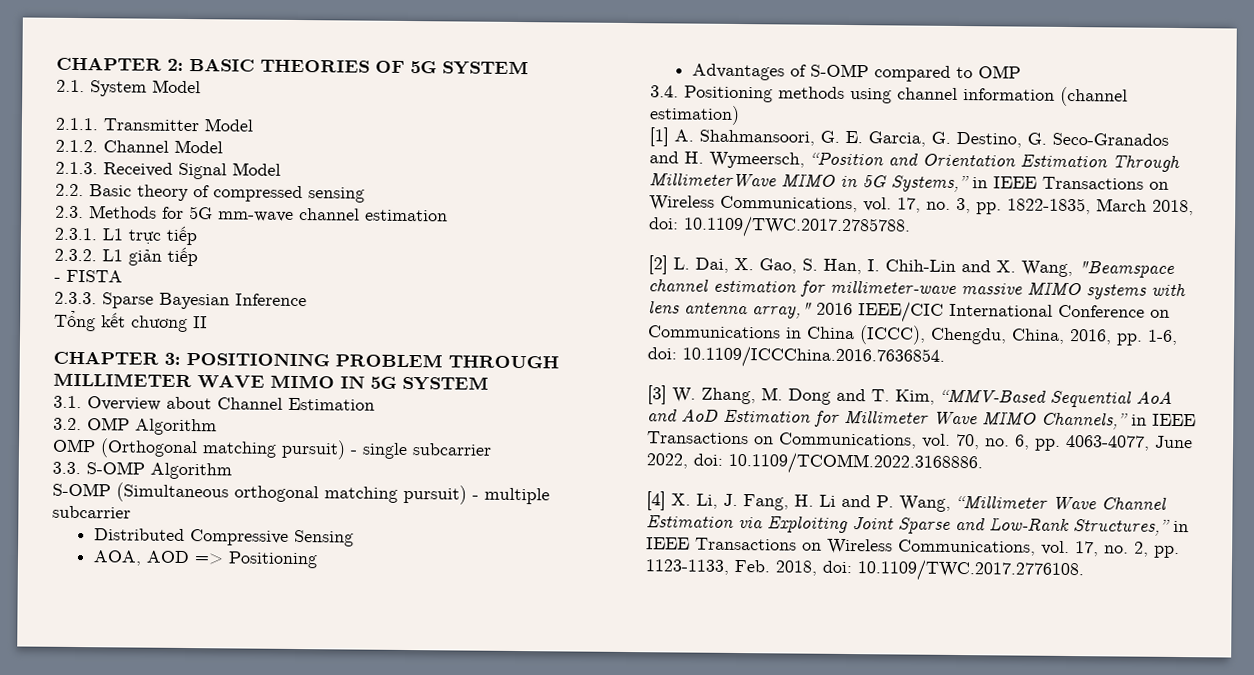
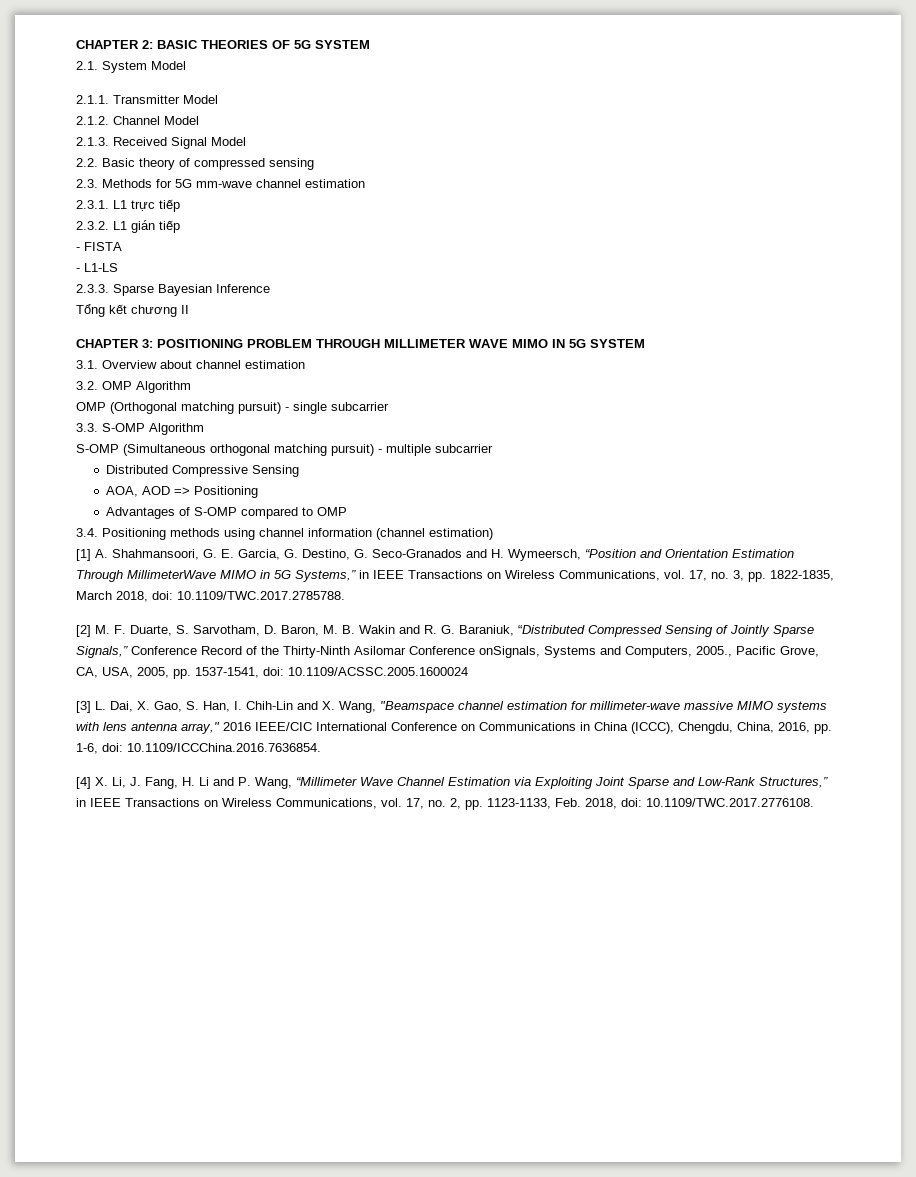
- 2.3.2. L1 giản tiếp
+ 2.3.2. L1 gián tiếp
+ - L1-LS
- 3.1. Overview about Channel Estimation
+ 3.1. Overview about channel estimation
- [2] L. Dai, X. Gao, S. Han, I. Chih-Lin and X. Wang, "Beamspace channel estimation for millimeter-wave massive MIMO systems with lens antenna array," 2016 IEEE/CIC International Conference on Communications in China (ICCC), Chengdu, China, 2016, pp. 1-6, doi: 10.1109/ICCChina.2016.7636854.
+ [2] M. F. Duarte, S. Sarvotham, D. Baron, M. B. Wakin and R. G. Baraniuk, “Distributed Compressed Sensing of Jointly Sparse Signals,” Conference Record of the Thirty-Ninth Asilomar Conference onSignals, Systems and Computers, 2005., Pacific Grove, CA, USA, 2005, pp. 1537-1541, doi: 10.1109/ACSSC.2005.1600024
+ [3] L. Dai, X. Gao, S. Han, I. Chih-Lin and X. Wang, "Beamspace channel estimation for millimeter-wave massive MIMO systems with lens antenna array," 2016 IEEE/CIC International Conference on Communications in China (ICCC), Chengdu, China, 2016, pp. 1-6, doi: 10.1109/ICCChina.2016.7636854.
- [3] W. Zhang, M. Dong and T. Kim, “MMV-Based Sequential AoA and AoD Estimation for Millimeter Wave MIMO Channels,” in IEEE Transactions on Communications, vol. 70, no. 6, pp. 4063-4077, June 2022, doi: 10.1109/TCOMM.2022.3168886.

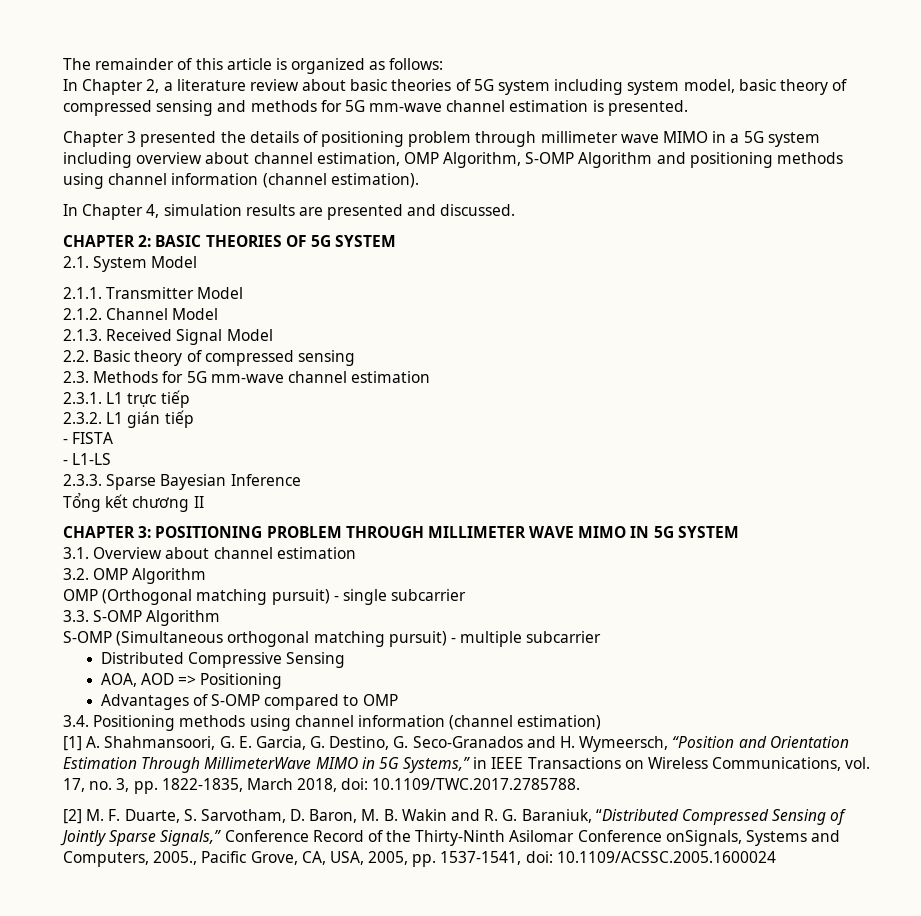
+ The remainder of this article is organized as follows:
+ In Chapter 2, a literature review about basic theories of 5G system including system model, basic theory of compressed sensing and methods for 5G mm-wave channel estimation is presented.
+ Chapter 3 presented the details of positioning problem through millimeter wave MIMO in a 5G system including overview about channel estimation, OMP Algorithm, S-OMP Algorithm and positioning methods using channel information (channel estimation).
+ In Chapter 4, simulation results are presented and discussed.
- [3] L. Dai, X. Gao, S. Han, I. Chih-Lin and X. Wang, "Beamspace channel estimation for millimeter-wave massive MIMO systems with lens antenna array," 2016 IEEE/CIC International Conference on Communications in China (ICCC), Chengdu, China, 2016, pp. 1-6, doi: 10.1109/ICCChina.2016.7636854.
- [4] X. Li, J. Fang, H. Li and P. Wang, “Millimeter Wave Channel Estimation via Exploiting Joint Sparse and Low-Rank Structures,” in IEEE Transactions on Wireless Communications, vol. 17, no. 2, pp. 1123-1133, Feb. 2018, doi: 10.1109/TWC.2017.2776108.

